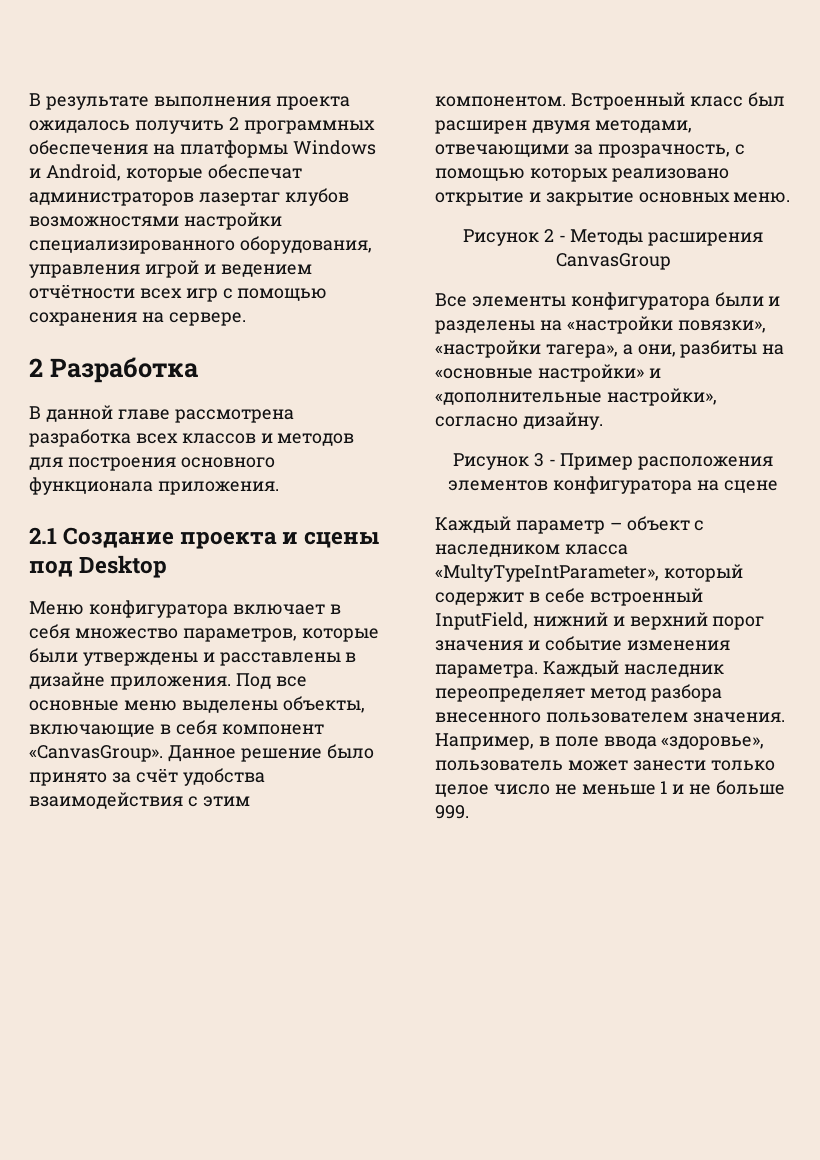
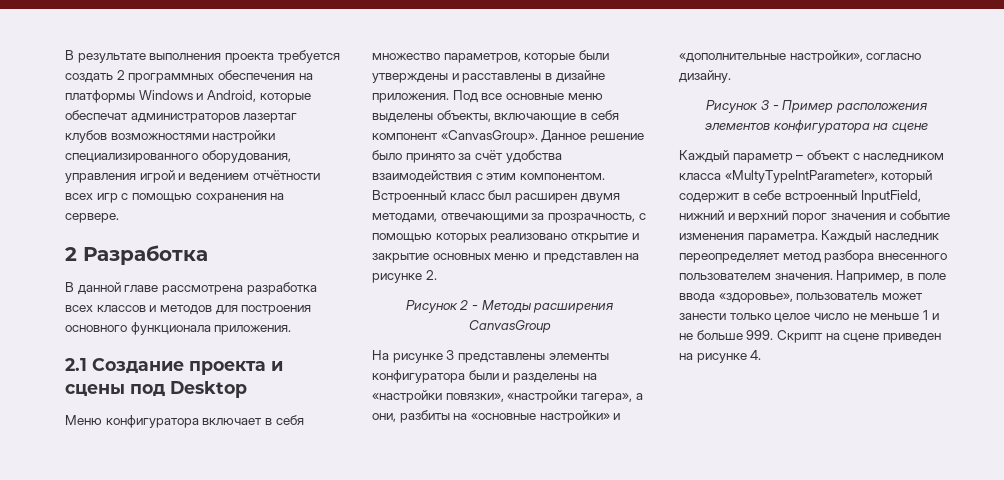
- В результате выполнения проекта ожидалось получить 2 программных обеспечения на платформы Windows и Android, которые обеспечат администраторов лазертаг клубов возможностями настройки специализированного оборудования, управления игрой и ведением отчётности всех игр с помощью сохранения на сервере.
+ В результате выполнения проекта требуется создать 2 программных обеспечения на платформы Windows и Android, которые обеспечат администраторов лазертаг клубов возможностями настройки специализированного оборудования, управления игрой и ведением отчётности всех игр с помощью сохранения на сервере.
- Встроенный класс был расширен двумя методами, отвечающими за прозрачность, с помощью которых реализовано открытие и закрытие основных меню.
+ Встроенный класс был расширен двумя методами, отвечающими за прозрачность, с помощью которых реализовано открытие и закрытие основных меню и представлен на рисунке 2.
- Все элементы конфигуратора были и разделены на «настройки повязки», «настройки тагера», а они, разбиты на «основные настройки» и «дополнительные настройки», согласно дизайну.
+ На рисунке 3 представлены элементы конфигуратора были и разделены на «настройки повязки», «настройки тагера», а они, разбиты на «основные настройки» и «дополнительные настройки», согласно дизайну.
- Например, в поле ввода «здоровье», пользователь может занести только целое число не меньше 1 и не больше 999.
+ Например, в поле ввода «здоровье», пользователь может занести только целое число не меньше 1 и не больше 999. Скрипт на сцене приведен на рисунке 4.

